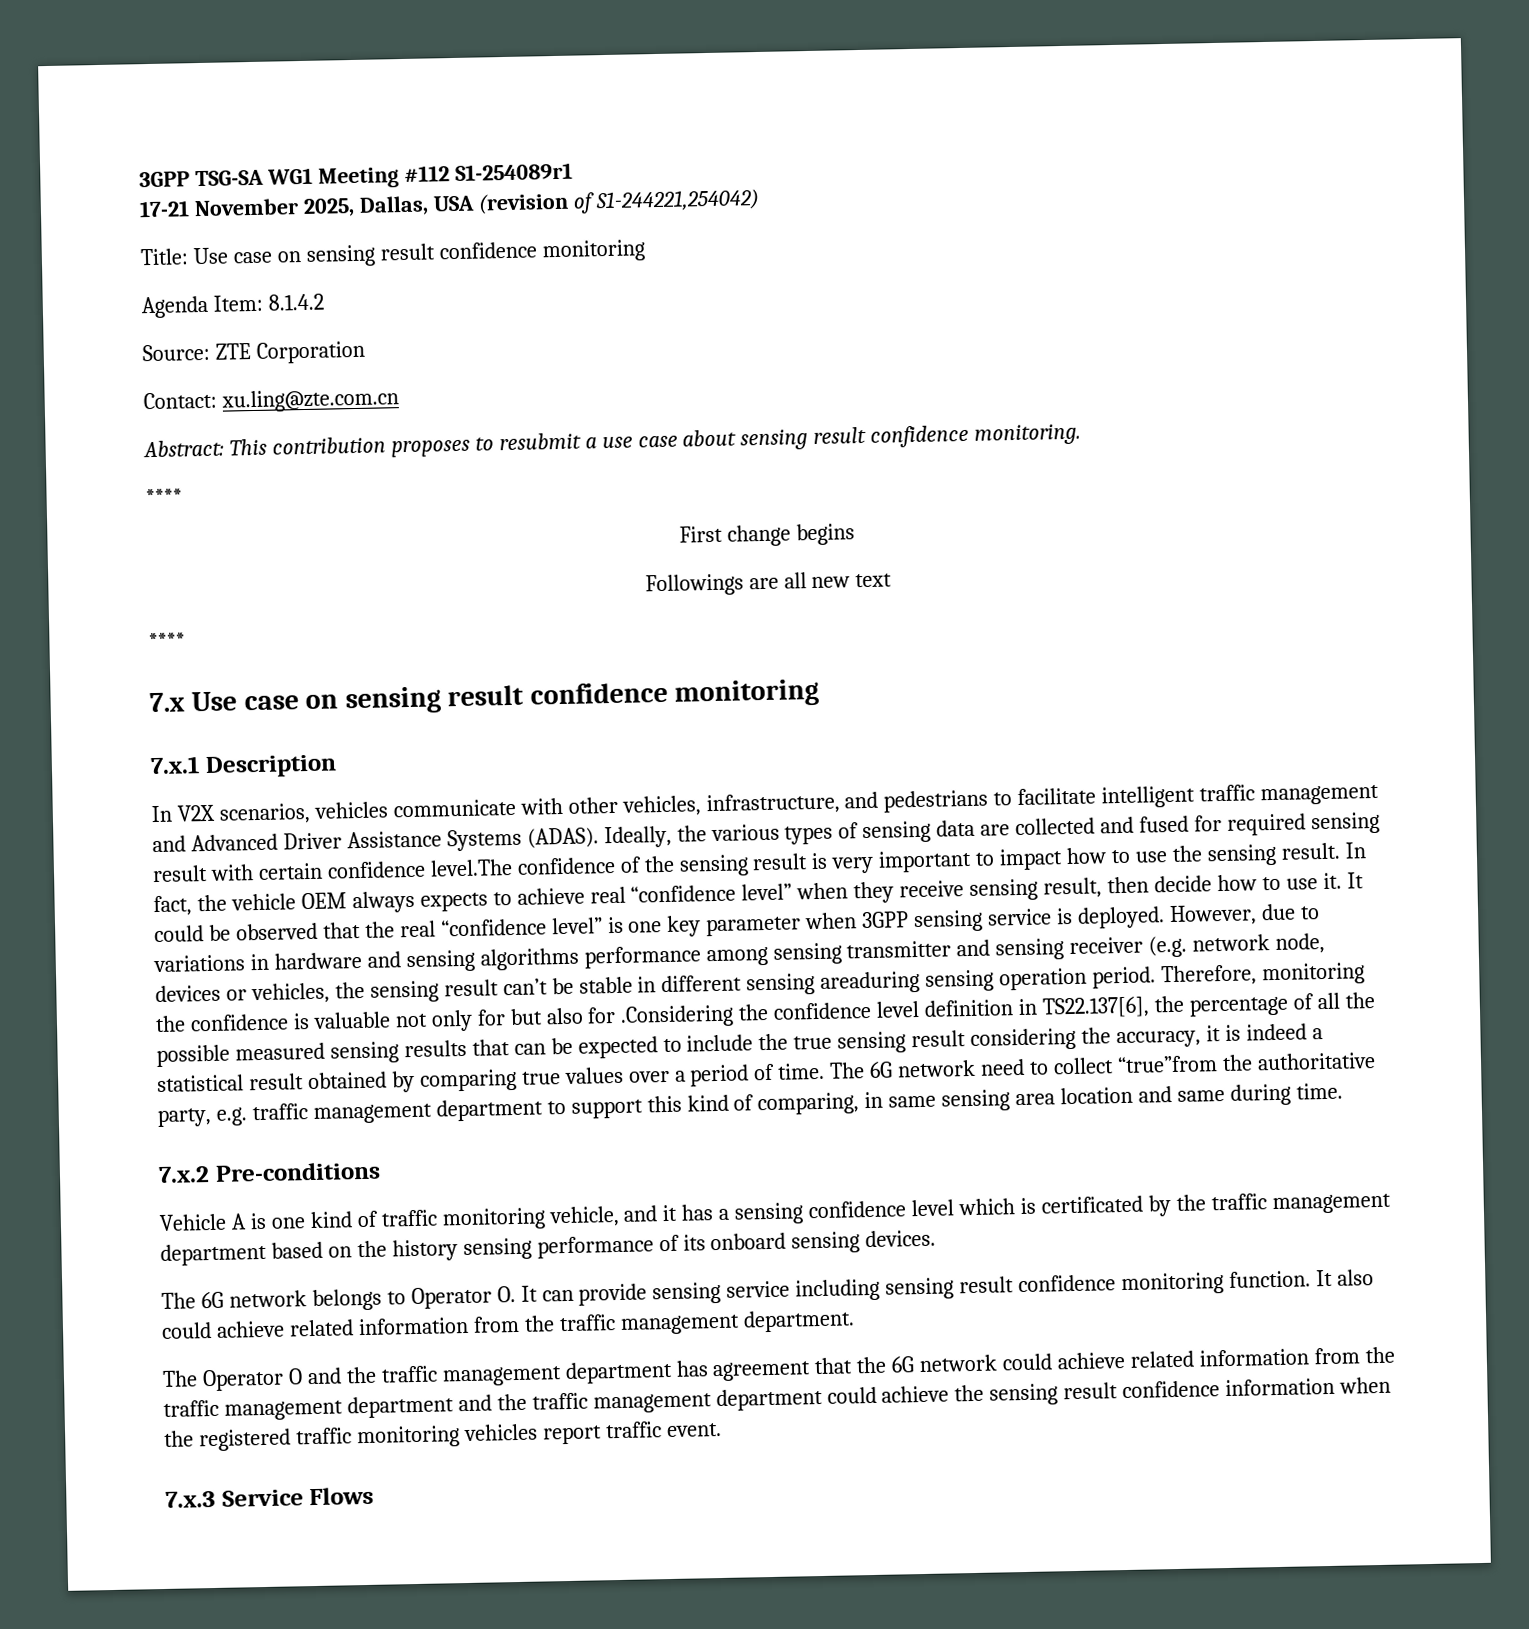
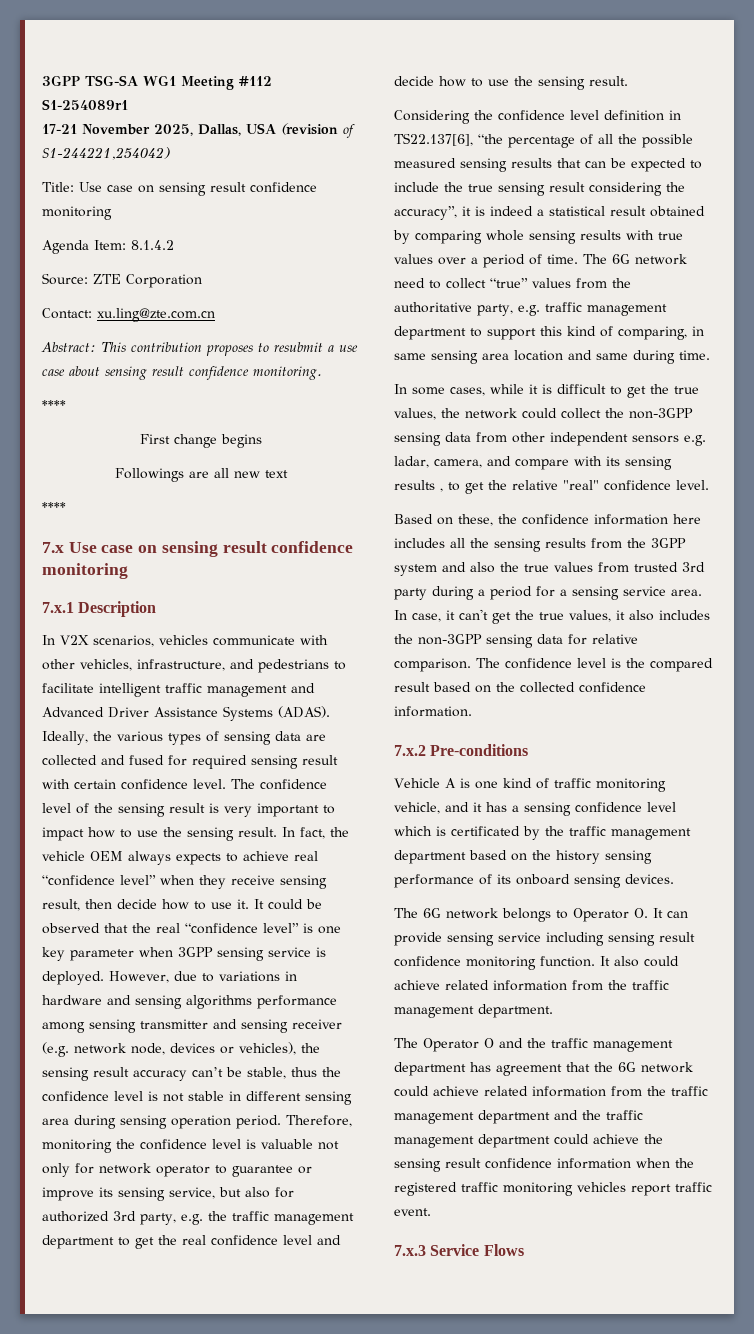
- Ideally, the various types of sensing data are collected and fused for required sensing result with certain confidence level.The confidence of the sensing result is very important to impact how to use the sensing result.
+ Ideally, the various types of sensing data are collected and fused for required sensing result with certain confidence level. The confidence level of the sensing result is very important to impact how to use the sensing result.
- However, due to variations in hardware and sensing algorithms performance among sensing transmitter and sensing receiver (e.g. network node, devices or vehicles, the sensing result can’t be stable in different sensing areaduring sensing operation period.
+ However, due to variations in hardware and sensing algorithms performance among sensing transmitter and sensing receiver (e.g. network node, devices or vehicles), the sensing result accuracy can’t be stable, thus the confidence level is not stable in different sensing area during sensing operation period.
- Therefore, monitoring the confidence is valuable not only for but also for .Considering the confidence level definition in TS22.137[6], the percentage of all the possible measured sensing results that can be expected to include the true sensing result considering the accuracy, it is indeed a statistical result obtained by comparing true values over a period of time.
+ Therefore, monitoring the confidence level is valuable not only for network operator to guarantee or improve its sensing service, but also for authorized 3rd party, e.g. the traffic management department to get the real confidence level and decide how to use the sensing result.
+ Considering the confidence level definition in TS22.137[6], “the percentage of all the possible measured sensing results that can be expected to include the true sensing result considering the accuracy”, it is indeed a statistical result obtained by comparing whole sensing results with true values over a period of time.
- The 6G network need to collect “true”from the authoritative party, e.g. traffic management department to support this kind of comparing, in same sensing area location and same during time.
+ The 6G network need to collect “true” values from the authoritative party, e.g. traffic management department to support this kind of comparing, in same sensing area location and same during time.
+ In some cases, while it is difficult to get the true values, the network could collect the non-3GPP sensing data from other independent sensors e.g. ladar, camera, and compare with its sensing results , to get the relative "real" confidence level.
+ Based on these, the confidence information here includes all the sensing results from the 3GPP system and also the true values from trusted 3rd party during a period for a sensing service area. In case, it can't get the true values, it also includes the non-3GPP sensing data for relative comparison. The confidence level is the compared result based on the collected confidence information.

